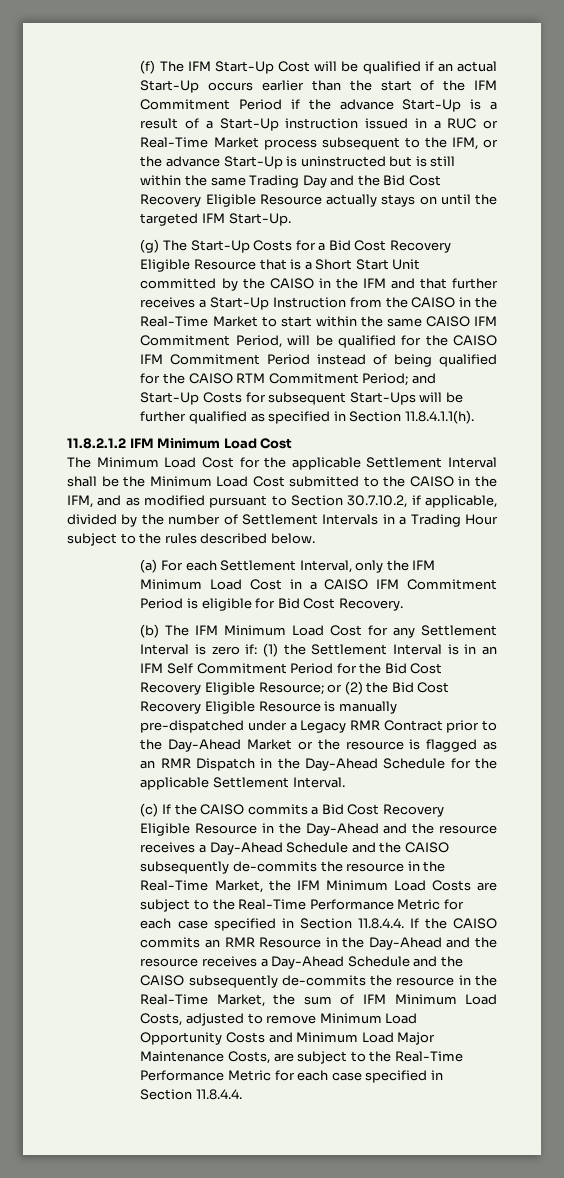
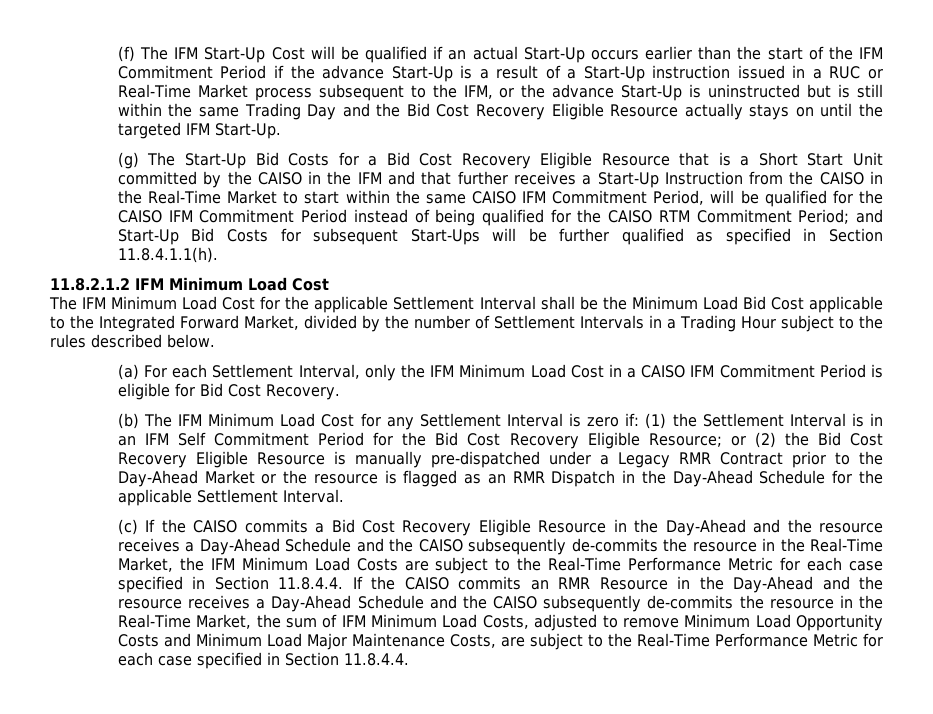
- (g) The Start-Up Costs for a Bid Cost Recovery Eligible Resource that is a Short Start Unit committed by the CAISO in the IFM and that further receives a Start-Up Instruction from the CAISO in the Real-Time Market to start within the same CAISO IFM Commitment Period, will be qualified for the CAISO IFM Commitment Period instead of being qualified for the CAISO RTM Commitment Period;
+ (g) The Start-Up Bid Costs for a Bid Cost Recovery Eligible Resource that is a Short Start Unit committed by the CAISO in the IFM and that further receives a Start-Up Instruction from the CAISO in the Real-Time Market to start within the same CAISO IFM Commitment Period, will be qualified for the CAISO IFM Commitment Period instead of being qualified for the CAISO RTM Commitment Period;
- and Start-Up Costs for subsequent Start-Ups will be further qualified as specified in Section 11.8.4.1.1(h).
+ and Start-Up Bid Costs for subsequent Start-Ups will be further qualified as specified in Section 11.8.4.1.1(h).
- The Minimum Load Cost for the applicable Settlement Interval shall be the Minimum Load Cost submitted to the CAISO in the IFM, and as modified pursuant to Section 30.7.10.2, if applicable, divided by the number of Settlement Intervals in a Trading Hour subject to the rules described below.
+ The IFM Minimum Load Cost for the applicable Settlement Interval shall be the Minimum Load Bid Cost applicable to the Integrated Forward Market, divided by the number of Settlement Intervals in a Trading Hour subject to the rules described below.

